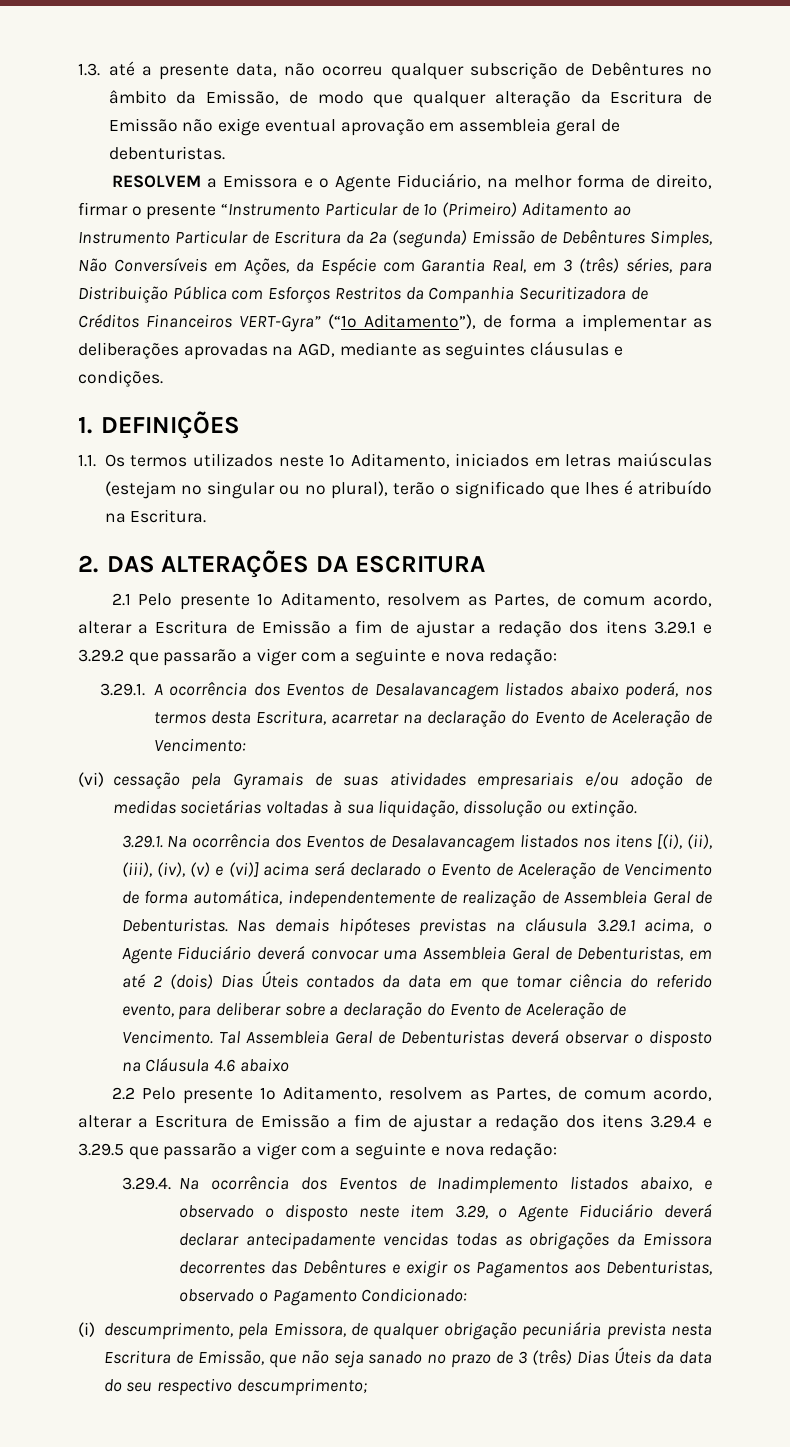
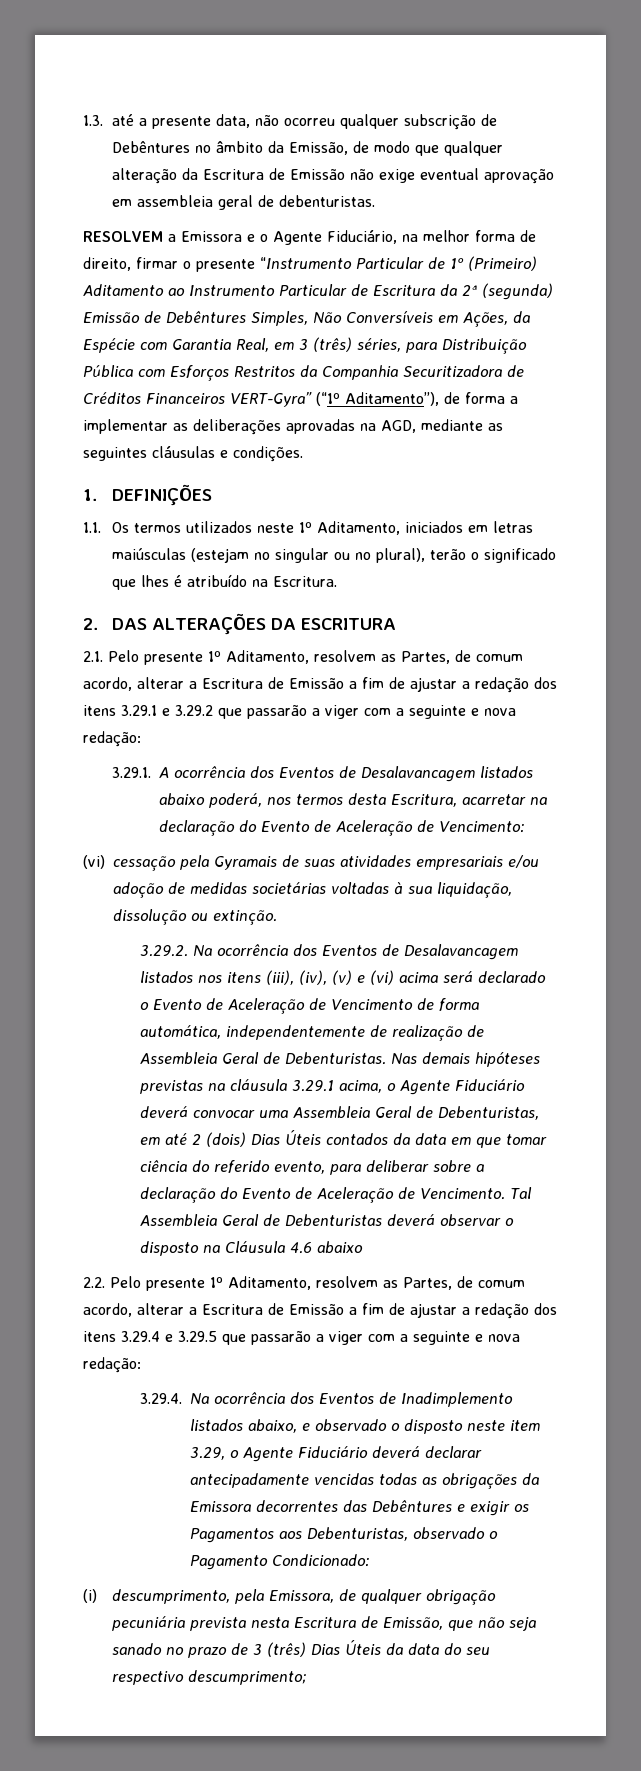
- 2.1 Pelo presente 1º Aditamento, resolvem as Partes, de comum acordo, alterar a Escritura de Emissão a fim de ajustar a redação dos itens 3.29.1 e 3.29.2 que passarão a viger com a seguinte e nova redação:
+ 2.1. Pelo presente 1º Aditamento, resolvem as Partes, de comum acordo, alterar a Escritura de Emissão a fim de ajustar a redação dos itens 3.29.1 e 3.29.2 que passarão a viger com a seguinte e nova redação:
- 3.29.1. Na ocorrência dos Eventos de Desalavancagem listados nos itens [(i), (ii), (iii), (iv), (v) e (vi)] acima será declarado o Evento de Aceleração de Vencimento de forma automática, independentemente de realização de Assembleia Geral de Debenturistas.
+ 3.29.2. Na ocorrência dos Eventos de Desalavancagem listados nos itens (iii), (iv), (v) e (vi) acima será declarado o Evento de Aceleração de Vencimento de forma automática, independentemente de realização de Assembleia Geral de Debenturistas.
- 2.2 Pelo presente 1º Aditamento, resolvem as Partes, de comum acordo, alterar a Escritura de Emissão a fim de ajustar a redação dos itens 3.29.4 e 3.29.5 que passarão a viger com a seguinte e nova redação:
+ 2.2. Pelo presente 1º Aditamento, resolvem as Partes, de comum acordo, alterar a Escritura de Emissão a fim de ajustar a redação dos itens 3.29.4 e 3.29.5 que passarão a viger com a seguinte e nova redação:

